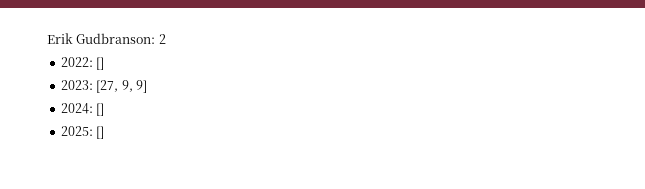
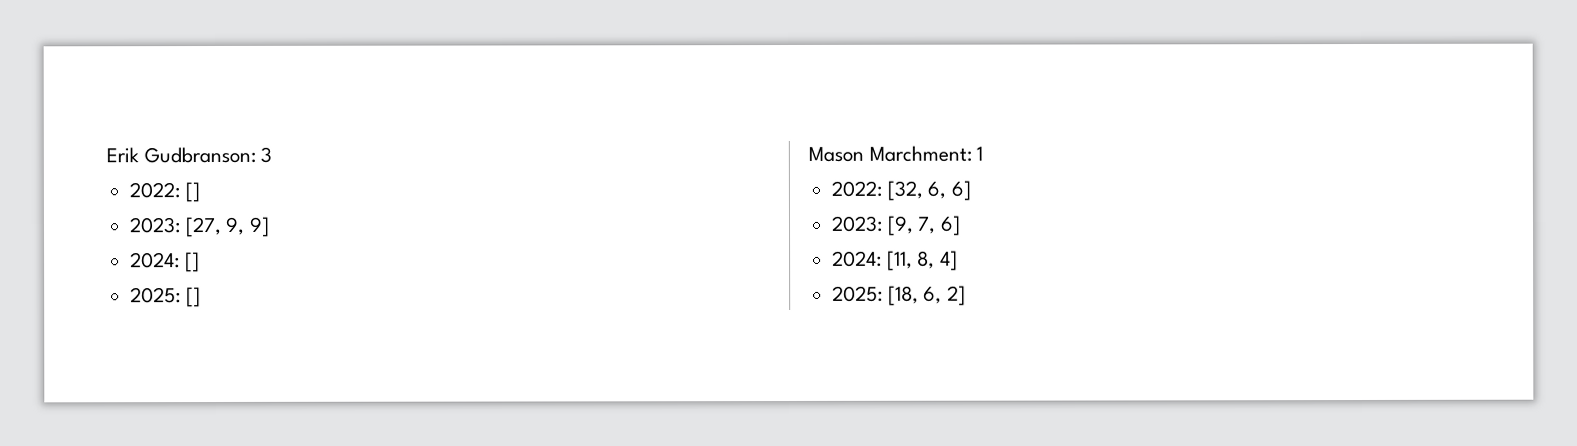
- Erik Gudbranson: 2
+ Erik Gudbranson: 3
+ Mason Marchment: 1
+ 2022: [32, 6, 6]
+ 2023: [9, 7, 6]
+ 2024: [11, 8, 4]
+ 2025: [18, 6, 2]

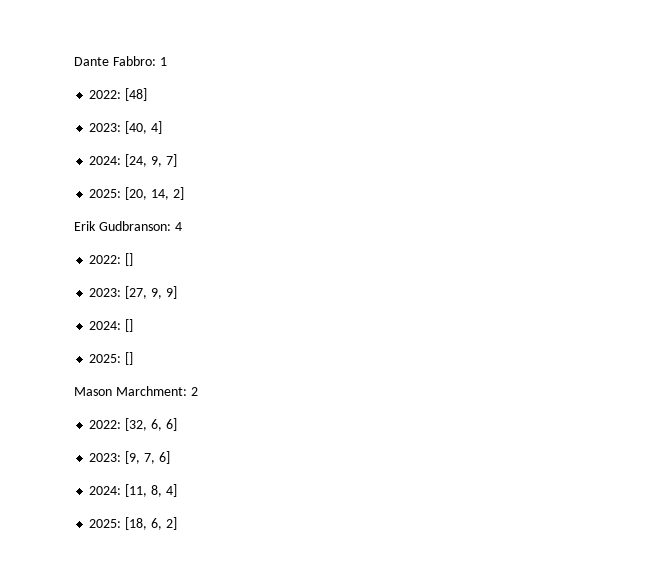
+ Dante Fabbro: 1
+ 2022: [48]
+ 2023: [40, 4]
+ 2024: [24, 9, 7]
+ 2025: [20, 14, 2]
- Erik Gudbranson: 3
+ Erik Gudbranson: 4
- Mason Marchment: 1
+ Mason Marchment: 2

